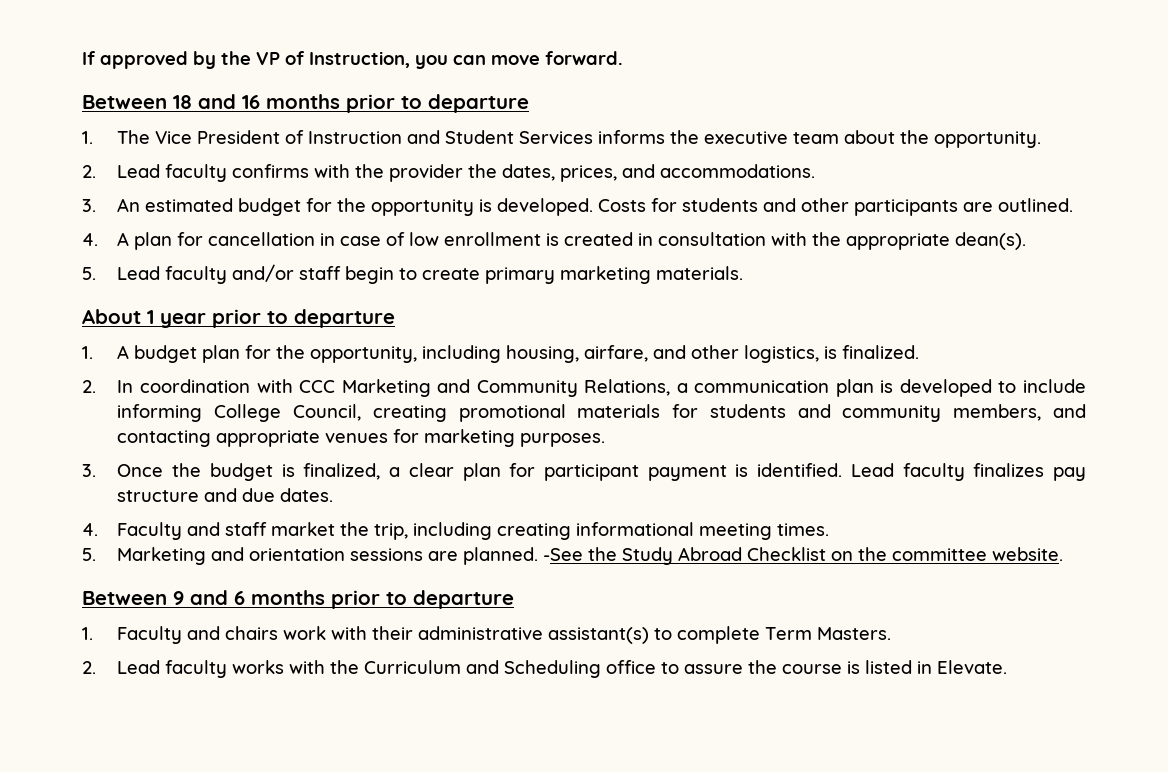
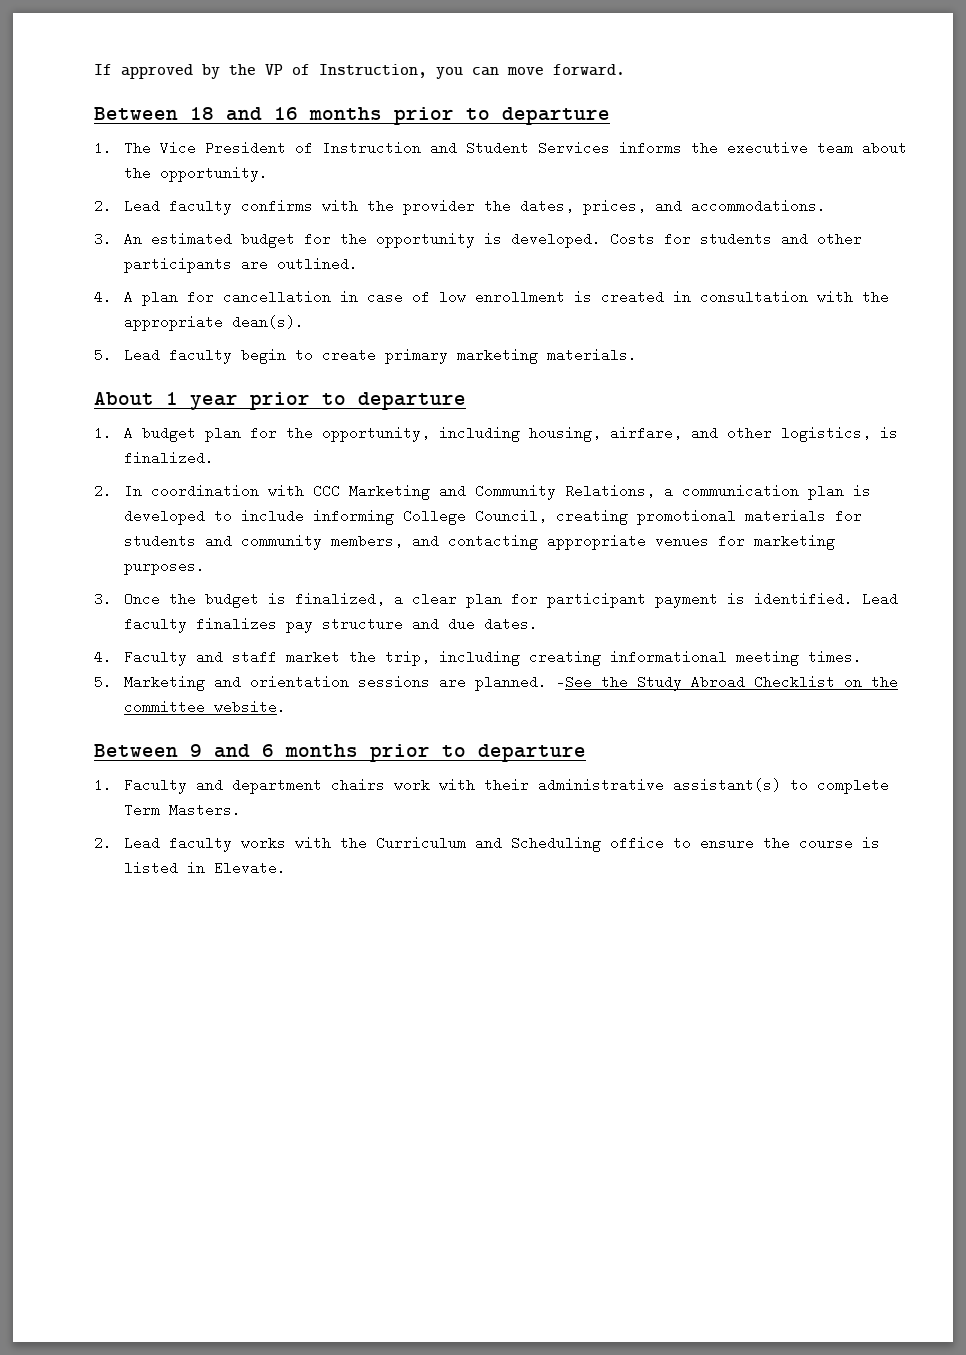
- 5. Lead faculty and/or staff begin to create primary marketing materials.
+ 5. Lead faculty begin to create primary marketing materials.
- 1. Faculty and chairs work with their administrative assistant(s) to complete Term Masters.
+ 1. Faculty and department chairs work with their administrative assistant(s) to complete Term Masters.
- 2. Lead faculty works with the Curriculum and Scheduling office to assure the course is listed in Elevate.
+ 2. Lead faculty works with the Curriculum and Scheduling office to ensure the course is listed in Elevate.

